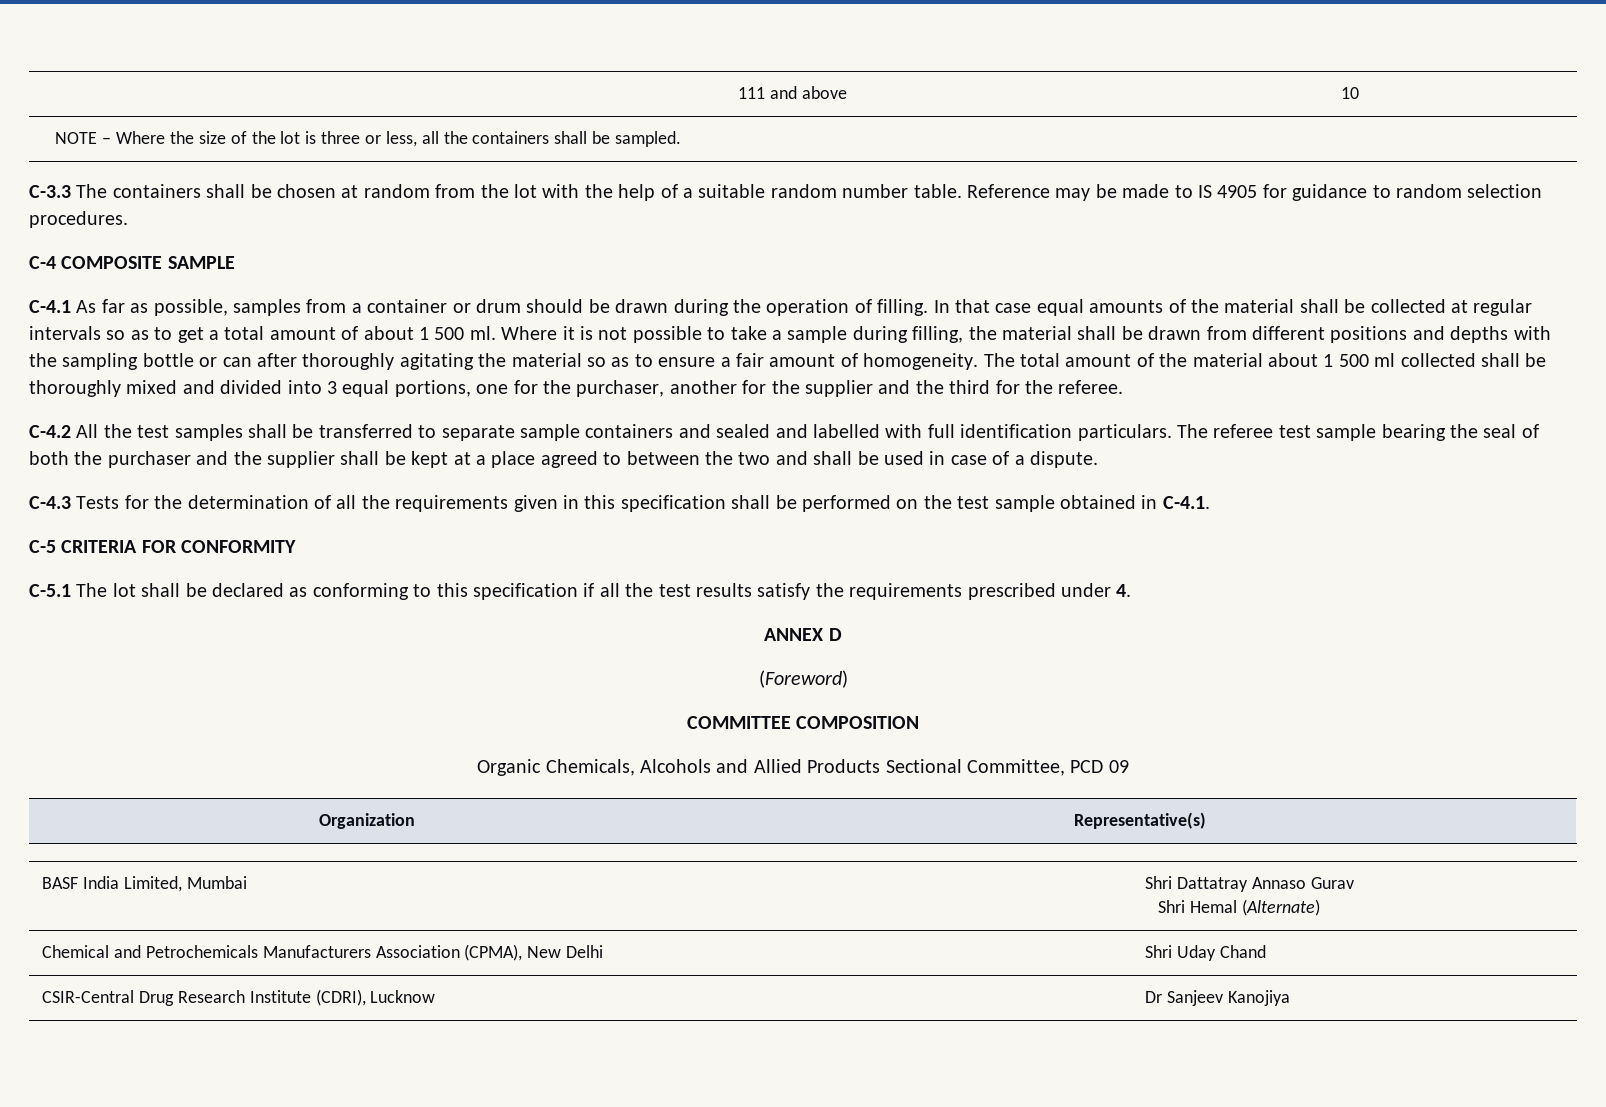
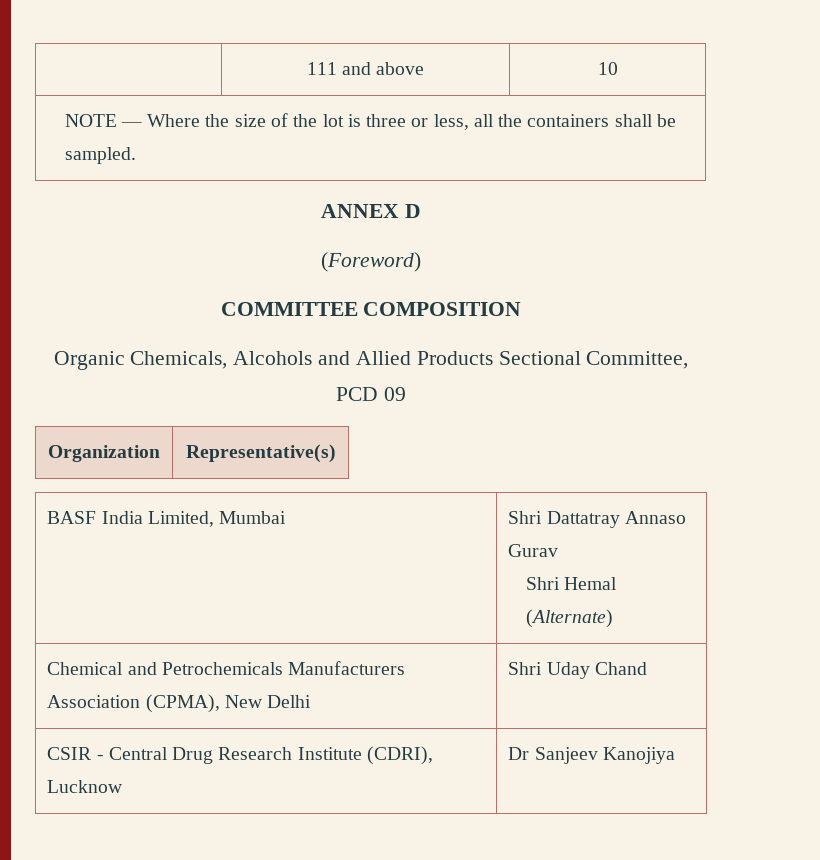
- NOTE – Where the size of the lot is three or less, all the containers shall be sampled.
+ NOTE — Where the size of the lot is three or less, all the containers shall be sampled.
- C-3.3 The containers shall be chosen at random from the lot with the help of a suitable random number table. Reference may be made to IS 4905 for guidance to random selection procedures.
- C-4 COMPOSITE SAMPLE
- C-4.1 As far as possible, samples from a container or drum should be drawn during the operation of filling. In that case equal amounts of the material shall be collected at regular intervals so as to get a total amount of about 1 500 ml. Where it is not possible to take a sample during filling, the material shall be drawn from different positions and depths with the sampling bottle or can after thoroughly agitating the material so as to ensure a fair amount of homogeneity. The total amount of the material about 1 500 ml collected shall be thoroughly mixed and divided into 3 equal portions, one for the purchaser, another for the supplier and the third for the referee.
- C-4.2 All the test samples shall be transferred to separate sample containers and sealed and labelled with full identification particulars. The referee test sample bearing the seal of both the purchaser and the supplier shall be kept at a place agreed to between the two and shall be used in case of a dispute.
- C-4.3 Tests for the determination of all the requirements given in this specification shall be performed on the test sample obtained in C-4.1.
- C-5 CRITERIA FOR CONFORMITY
- C-5.1 The lot shall be declared as conforming to this specification if all the test results satisfy the requirements prescribed under 4.
- CSIR-Central Drug Research Institute (CDRI), Lucknow | Dr Sanjeev Kanojiya
+ CSIR - Central Drug Research Institute (CDRI), Lucknow | Dr Sanjeev Kanojiya

